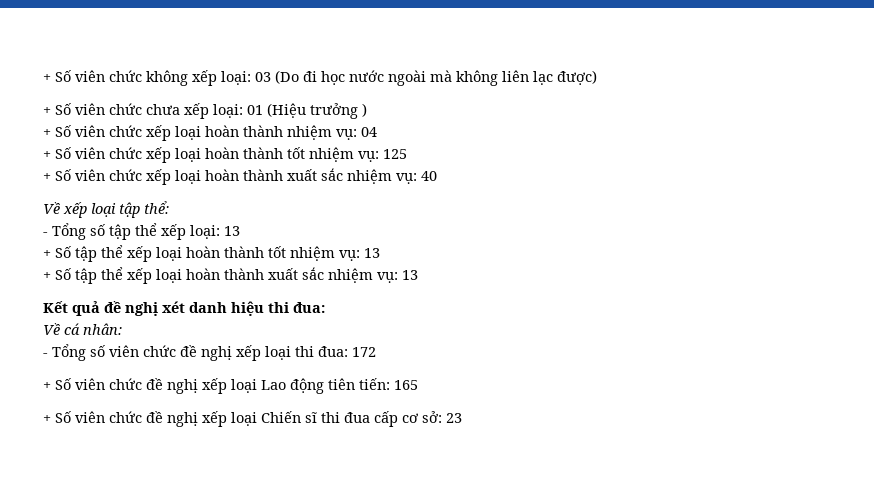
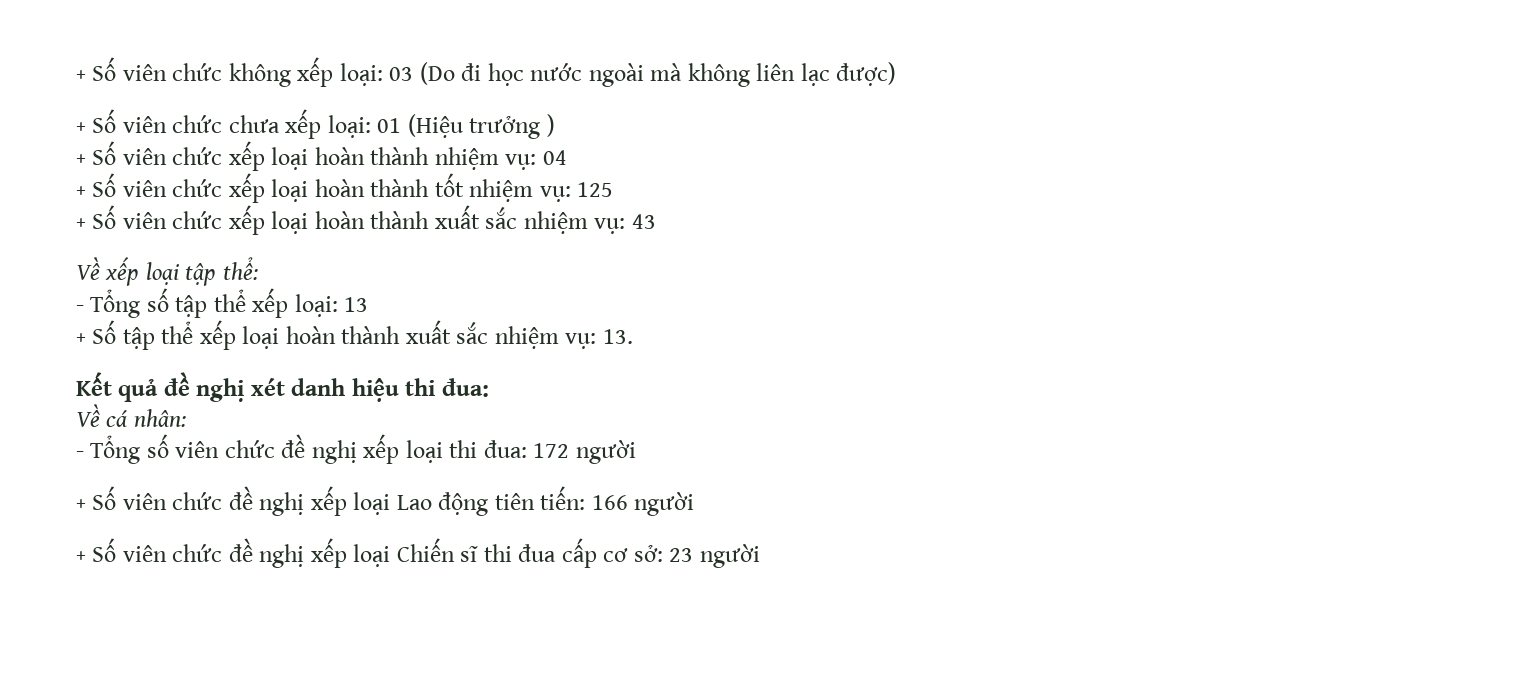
- + Số viên chức xếp loại hoàn thành xuất sắc nhiệm vụ: 40
+ + Số viên chức xếp loại hoàn thành xuất sắc nhiệm vụ: 43
- + Số tập thể xếp loại hoàn thành tốt nhiệm vụ: 13
- + Số tập thể xếp loại hoàn thành xuất sắc nhiệm vụ: 13
+ + Số tập thể xếp loại hoàn thành xuất sắc nhiệm vụ: 13.
- - Tổng số viên chức đề nghị xếp loại thi đua: 172
+ - Tổng số viên chức đề nghị xếp loại thi đua: 172 người
- + Số viên chức đề nghị xếp loại Lao động tiên tiến: 165
+ + Số viên chức đề nghị xếp loại Lao động tiên tiến: 166 người
- + Số viên chức đề nghị xếp loại Chiến sĩ thi đua cấp cơ sở: 23
+ + Số viên chức đề nghị xếp loại Chiến sĩ thi đua cấp cơ sở: 23 người

